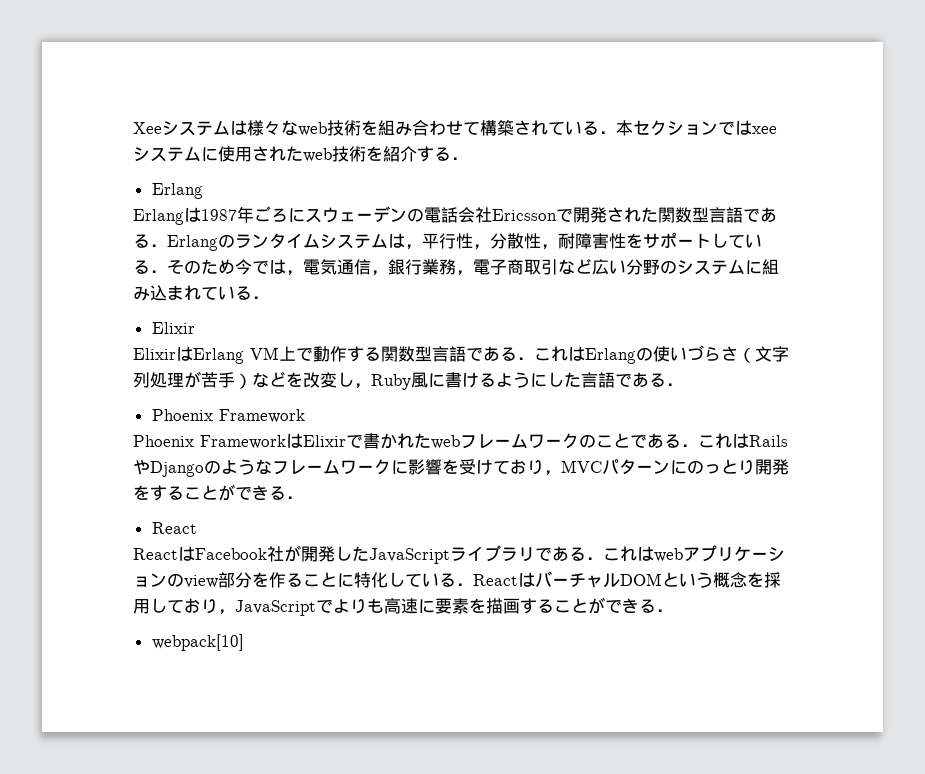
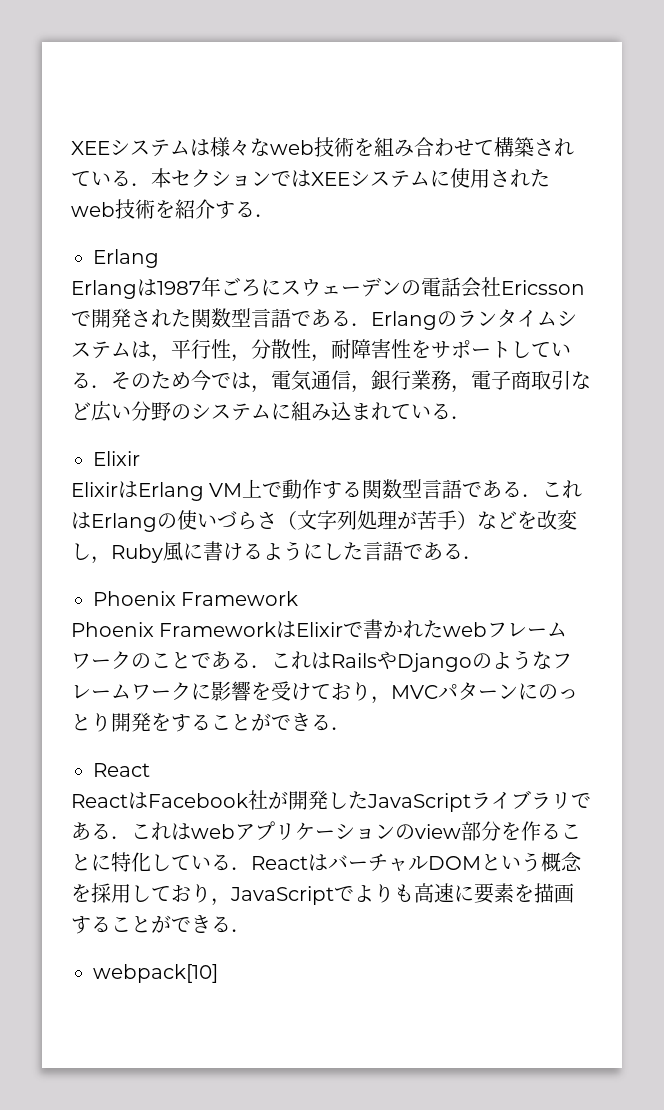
- Xeeシステムは様々なweb技術を組み合わせて構築されている．本セクションではxeeシステムに使用されたweb技術を紹介する．
+ XEEシステムは様々なweb技術を組み合わせて構築されている．本セクションではXEEシステムに使用されたweb技術を紹介する．

